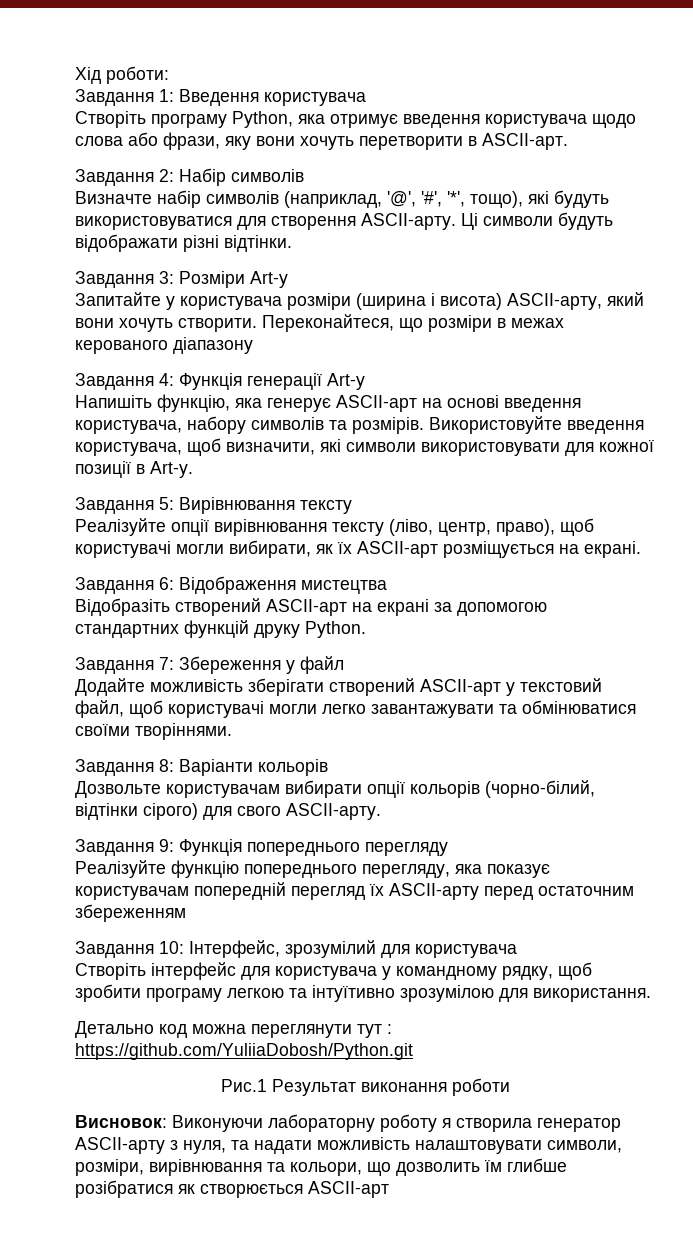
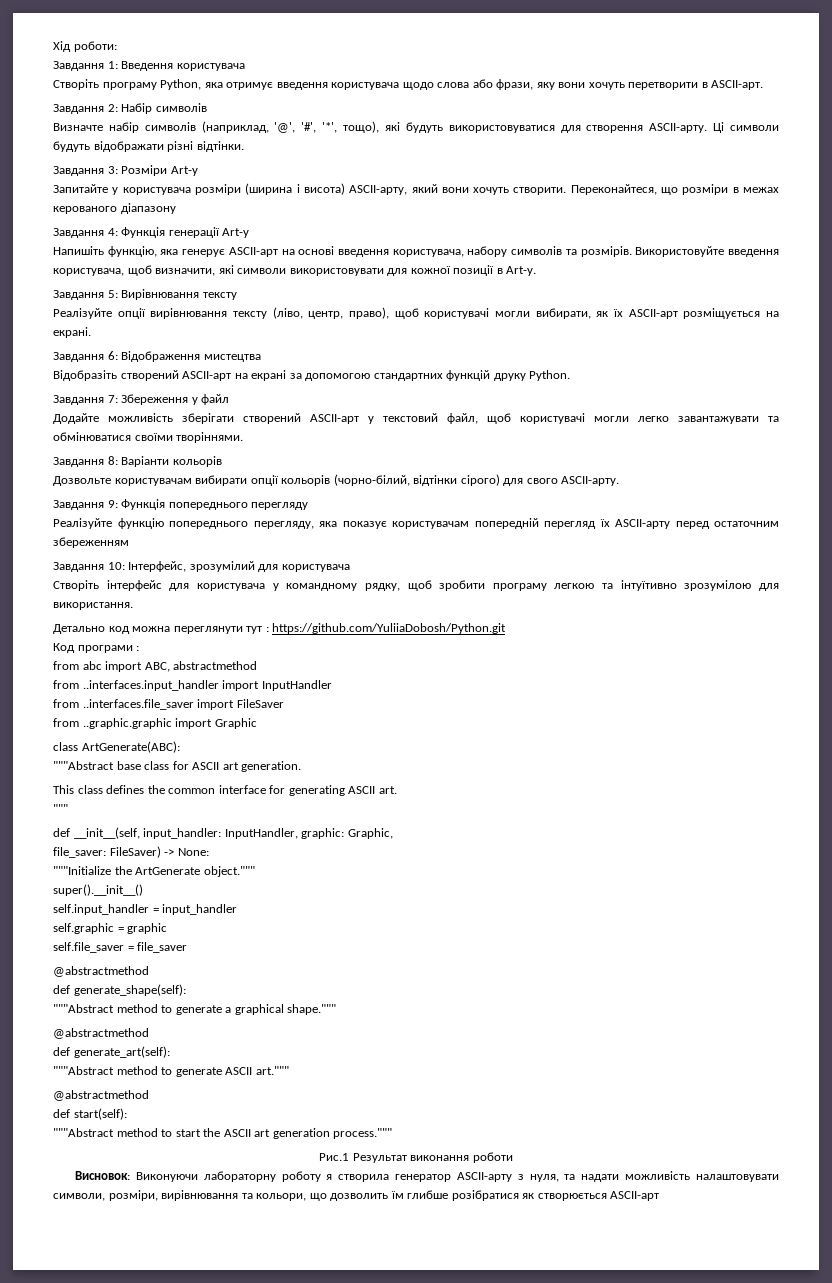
+ Код програми :
+ from abc import ABC, abstractmethod
+ from ..interfaces.input_handler import InputHandler
+ from ..interfaces.file_saver import FileSaver
+ from ..graphic.graphic import Graphic
+ class ArtGenerate(ABC):
+ """Abstract base class for ASCII art generation.
+ This class defines the common interface for generating ASCII art.
+ """
+ def __init__(self, input_handler: InputHandler, graphic: Graphic,
+ file_saver: FileSaver) -> None:
+ """Initialize the ArtGenerate object."""
+ super().__init__()
+ self.input_handler = input_handler
+ self.graphic = graphic
+ self.file_saver = file_saver
+ @abstractmethod
+ def generate_shape(self):
+ """Abstract method to generate a graphical shape."""
+ @abstractmethod
+ def generate_art(self):
+ """Abstract method to generate ASCII art."""
+ @abstractmethod
+ def start(self):
+ """Abstract method to start the ASCII art generation process."""

